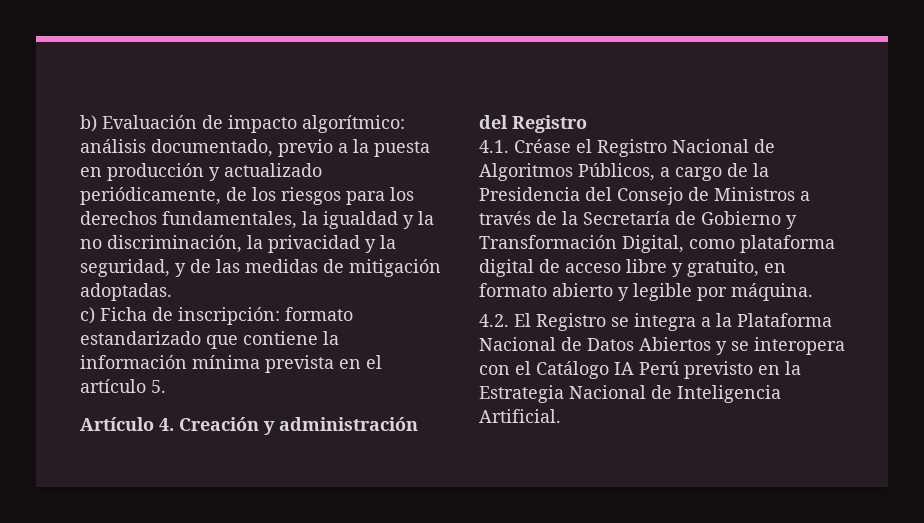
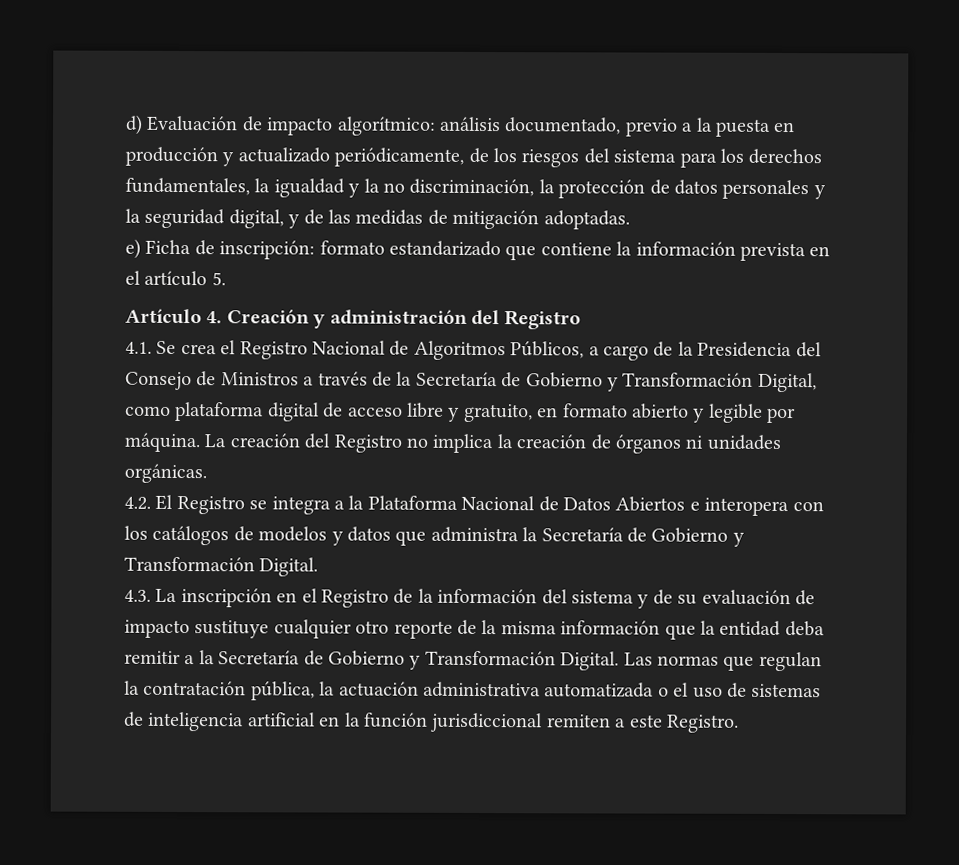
- b) Evaluación de impacto algorítmico: análisis documentado, previo a la puesta en producción y actualizado periódicamente, de los riesgos para los derechos fundamentales, la igualdad y la no discriminación, la privacidad y la seguridad, y de las medidas de mitigación adoptadas.
+ d) Evaluación de impacto algorítmico: análisis documentado, previo a la puesta en producción y actualizado periódicamente, de los riesgos del sistema para los derechos fundamentales, la igualdad y la no discriminación, la protección de datos personales y la seguridad digital, y de las medidas de mitigación adoptadas.
- c) Ficha de inscripción: formato estandarizado que contiene la información mínima prevista en el artículo 5.
+ e) Ficha de inscripción: formato estandarizado que contiene la información prevista en el artículo 5.
- 4.1. Créase el Registro Nacional de Algoritmos Públicos, a cargo de la Presidencia del Consejo de Ministros a través de la Secretaría de Gobierno y Transformación Digital, como plataforma digital de acceso libre y gratuito, en formato abierto y legible por máquina.
+ 4.1. Se crea el Registro Nacional de Algoritmos Públicos, a cargo de la Presidencia del Consejo de Ministros a través de la Secretaría de Gobierno y Transformación Digital, como plataforma digital de acceso libre y gratuito, en formato abierto y legible por máquina. La creación del Registro no implica la creación de órganos ni unidades orgánicas.
- 4.2. El Registro se integra a la Plataforma Nacional de Datos Abiertos y se interopera con el Catálogo IA Perú previsto en la Estrategia Nacional de Inteligencia Artificial.
+ 4.2. El Registro se integra a la Plataforma Nacional de Datos Abiertos e interopera con los catálogos de modelos y datos que administra la Secretaría de Gobierno y Transformación Digital.
+ 4.3. La inscripción en el Registro de la información del sistema y de su evaluación de impacto sustituye cualquier otro reporte de la misma información que la entidad deba remitir a la Secretaría de Gobierno y Transformación Digital. Las normas que regulan la contratación pública, la actuación administrativa automatizada o el uso de sistemas de inteligencia artificial en la función jurisdiccional remiten a este Registro.

